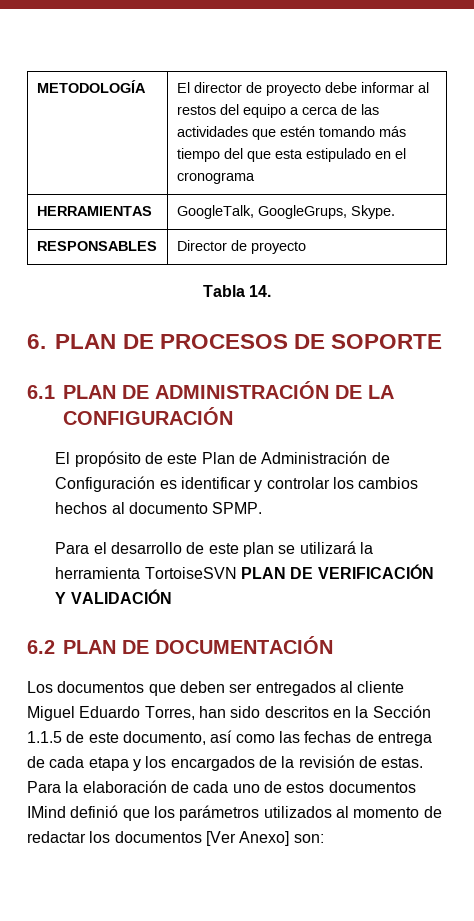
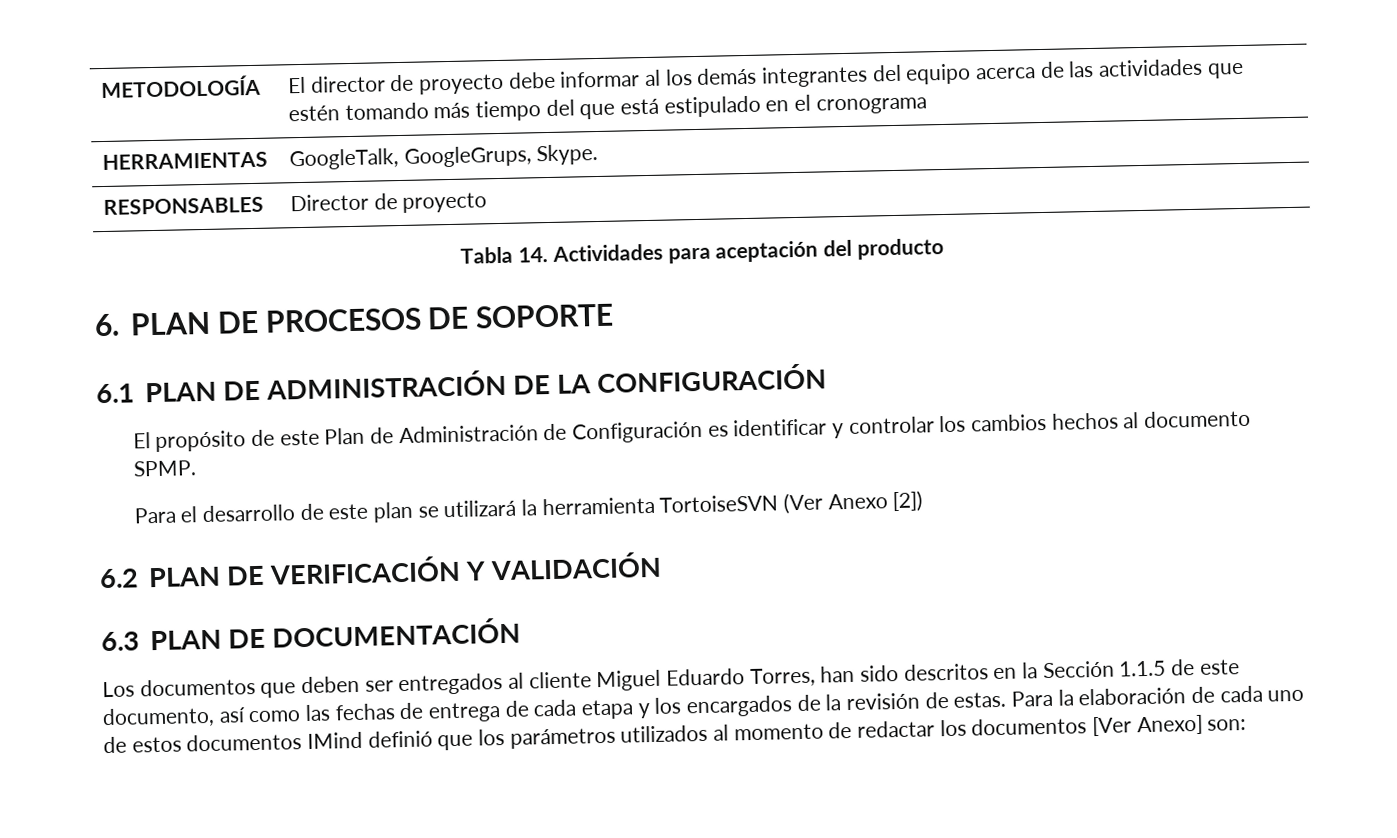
- METODOLOGÍA | El director de proyecto debe informar al restos del equipo a cerca de las actividades que estén tomando más tiempo del que esta estipulado en el cronograma
+ METODOLOGÍA | El director de proyecto debe informar al los demás integrantes del equipo acerca de las actividades que estén tomando más tiempo del que está estipulado en el cronograma
- Tabla 14.
+ Tabla 14. Actividades para aceptación del producto
- Para el desarrollo de este plan se utilizará la herramienta TortoiseSVN PLAN DE VERIFICACIÓN Y VALIDACIÓN
+ Para el desarrollo de este plan se utilizará la herramienta TortoiseSVN (Ver Anexo [2])
+ 6.2 PLAN DE VERIFICACIÓN Y VALIDACIÓN
- 6.2 PLAN DE DOCUMENTACIÓN
+ 6.3 PLAN DE DOCUMENTACIÓN

